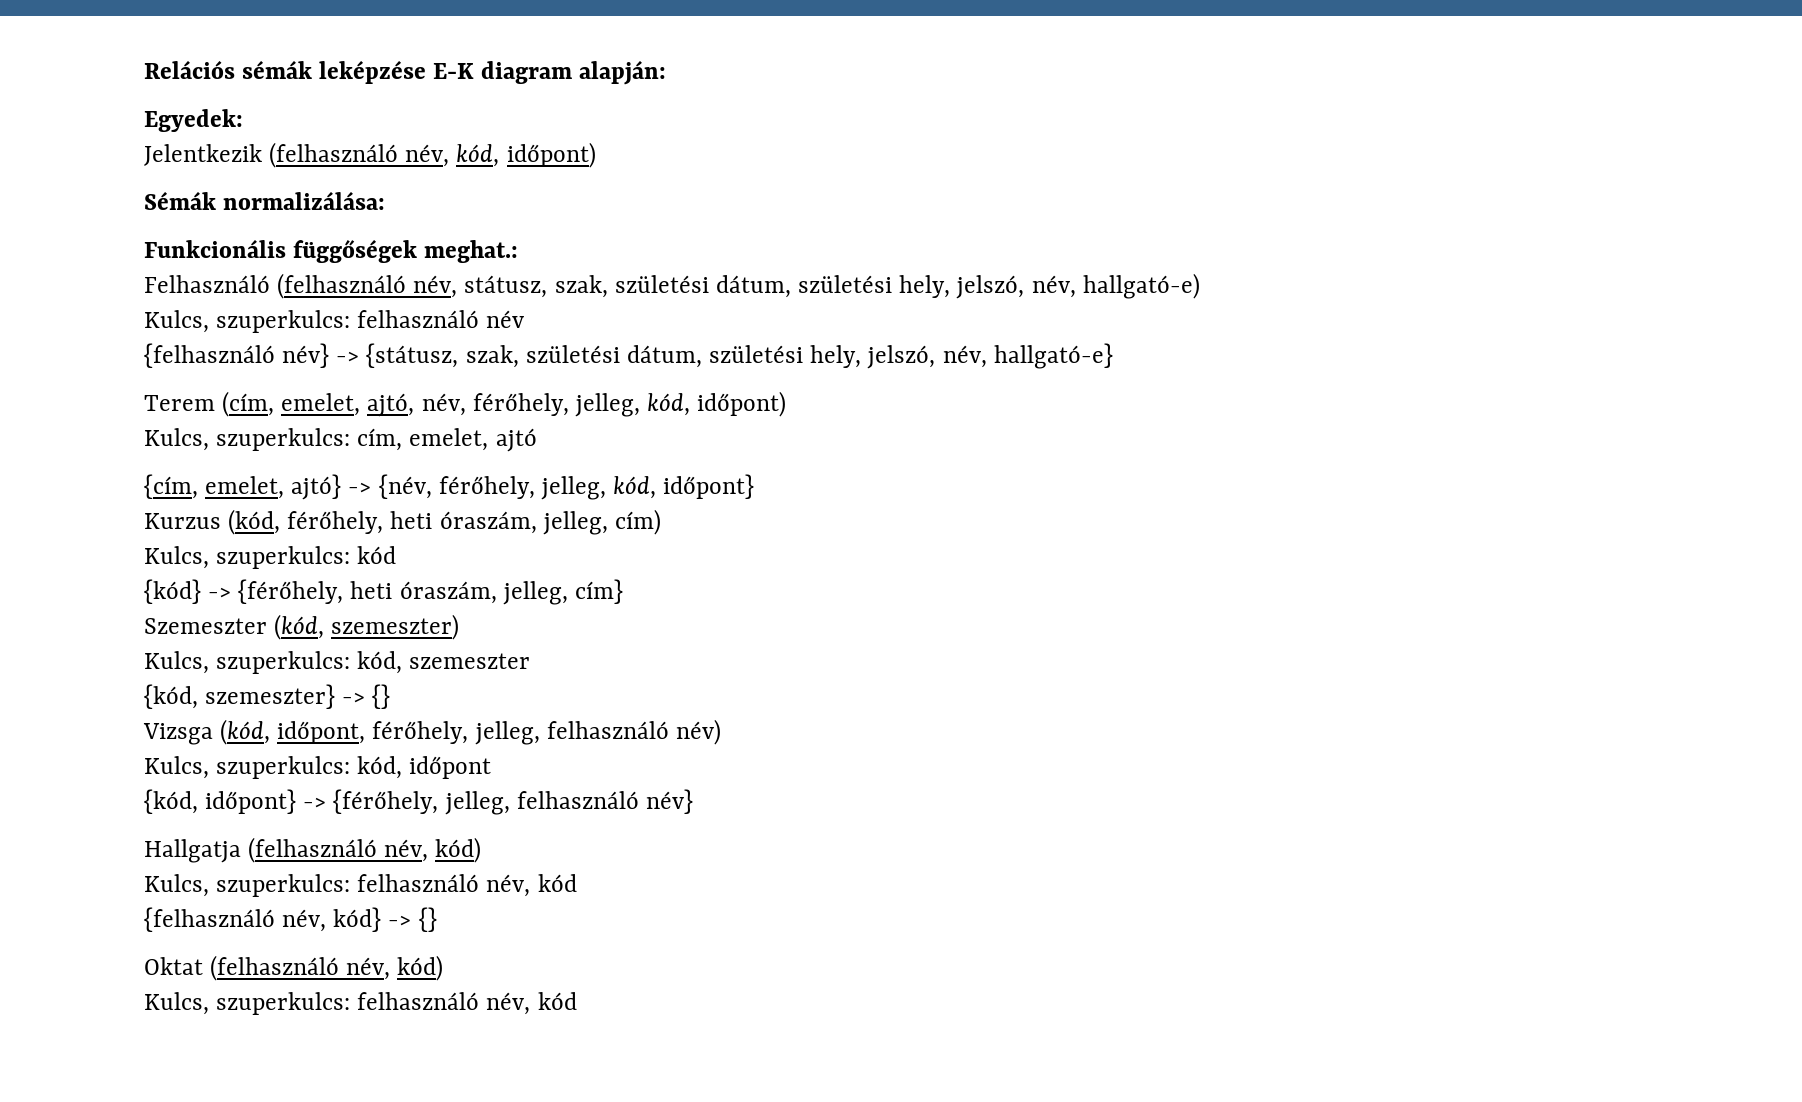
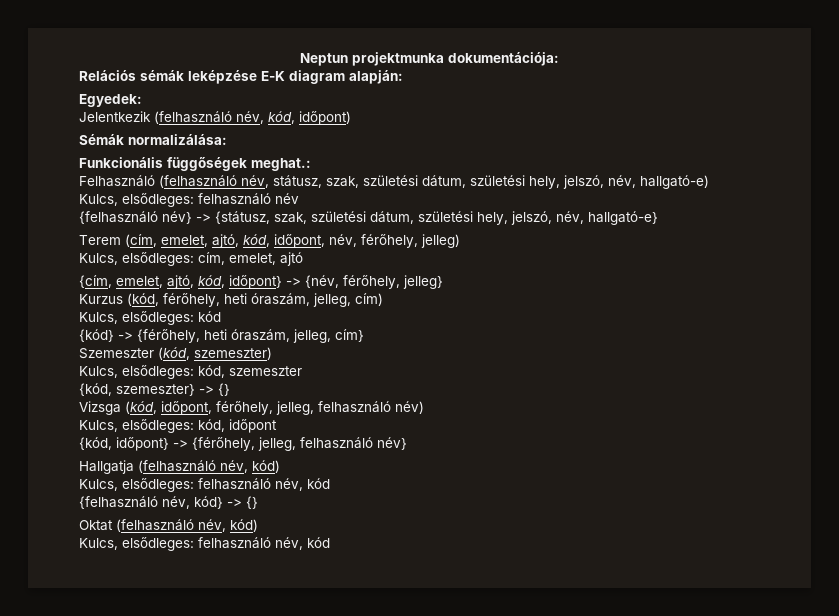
+ Neptun projektmunka dokumentációja:
- Kulcs, szuperkulcs: felhasználó név
+ Kulcs, elsődleges: felhasználó név
- Terem (cím, emelet, ajtó, név, férőhely, jelleg, kód, időpont)
- Kulcs, szuperkulcs: cím, emelet, ajtó
+ Terem (cím, emelet, ajtó, kód, időpont, név, férőhely, jelleg)
+ Kulcs, elsődleges: cím, emelet, ajtó
- {cím, emelet, ajtó} -> {név, férőhely, jelleg, kód, időpont}
+ {cím, emelet, ajtó, kód, időpont} -> {név, férőhely, jelleg}
- Kulcs, szuperkulcs: kód
+ Kulcs, elsődleges: kód
- Kulcs, szuperkulcs: kód, szemeszter
+ Kulcs, elsődleges: kód, szemeszter
- Kulcs, szuperkulcs: kód, időpont
+ Kulcs, elsődleges: kód, időpont
  Hallgatja (felhasználó név, kód)
- Kulcs, szuperkulcs: felhasználó név, kód
+ Kulcs, elsődleges: felhasználó név, kód
  Oktat (felhasználó név, kód)
- Kulcs, szuperkulcs: felhasználó név, kód
+ Kulcs, elsődleges: felhasználó név, kód

